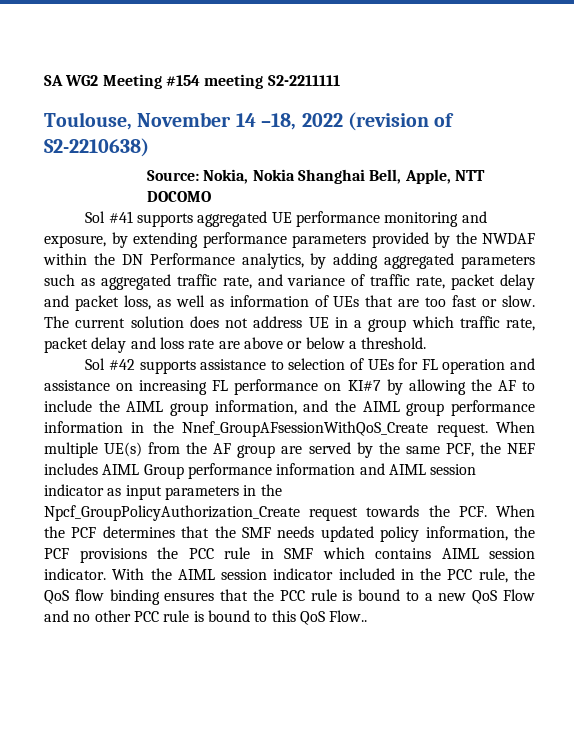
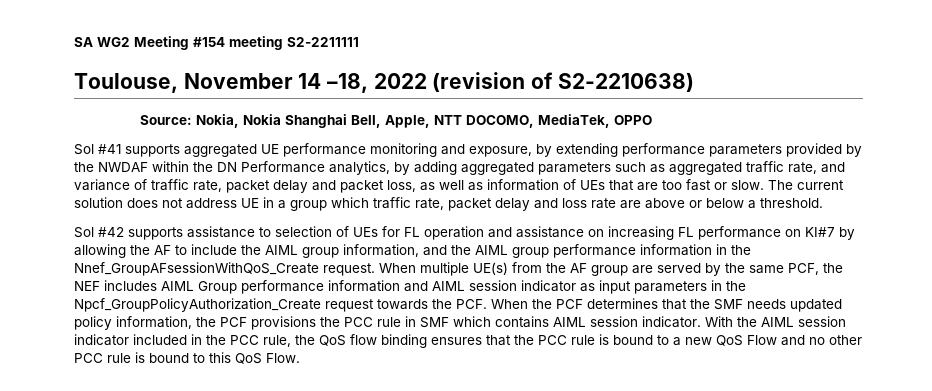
- Source: Nokia, Nokia Shanghai Bell, Apple, NTT DOCOMO
+ Source: Nokia, Nokia Shanghai Bell, Apple, NTT DOCOMO, MediaTek, OPPO
- With the AIML session indicator included in the PCC rule, the QoS flow binding ensures that the PCC rule is bound to a new QoS Flow and no other PCC rule is bound to this QoS Flow..
+ With the AIML session indicator included in the PCC rule, the QoS flow binding ensures that the PCC rule is bound to a new QoS Flow and no other PCC rule is bound to this QoS Flow.

